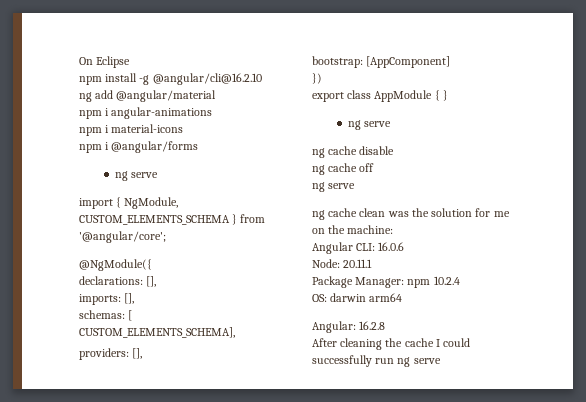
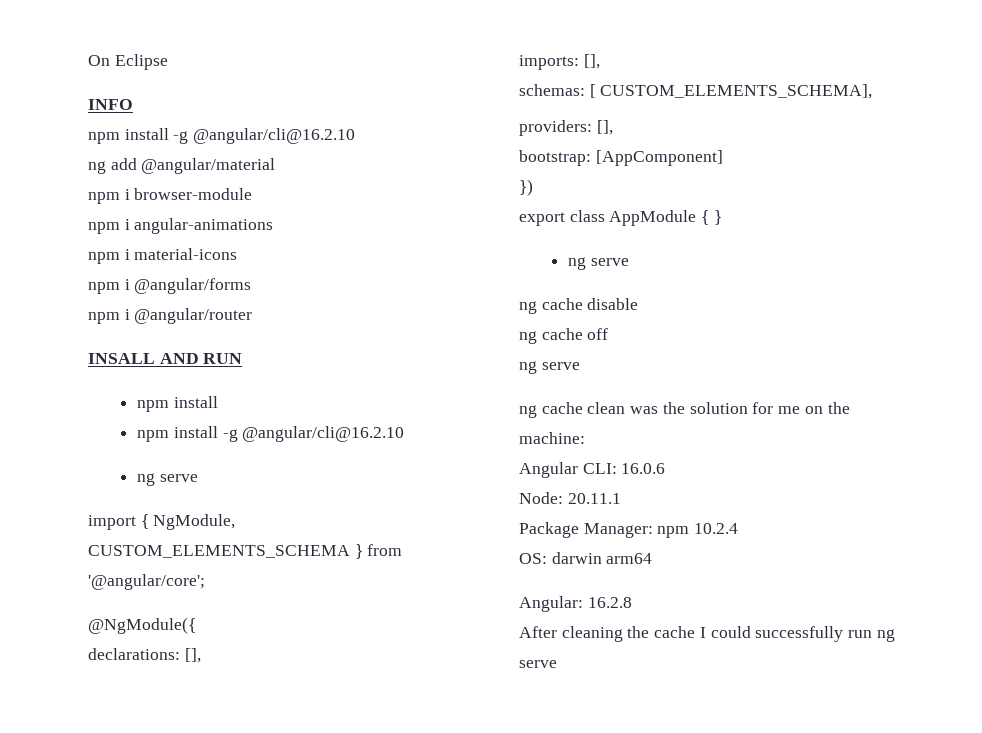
+ INFO
+ npm i browser-module
+ npm i @angular/router
+ INSALL AND RUN
+ npm install
+ npm install -g @angular/cli@16.2.10

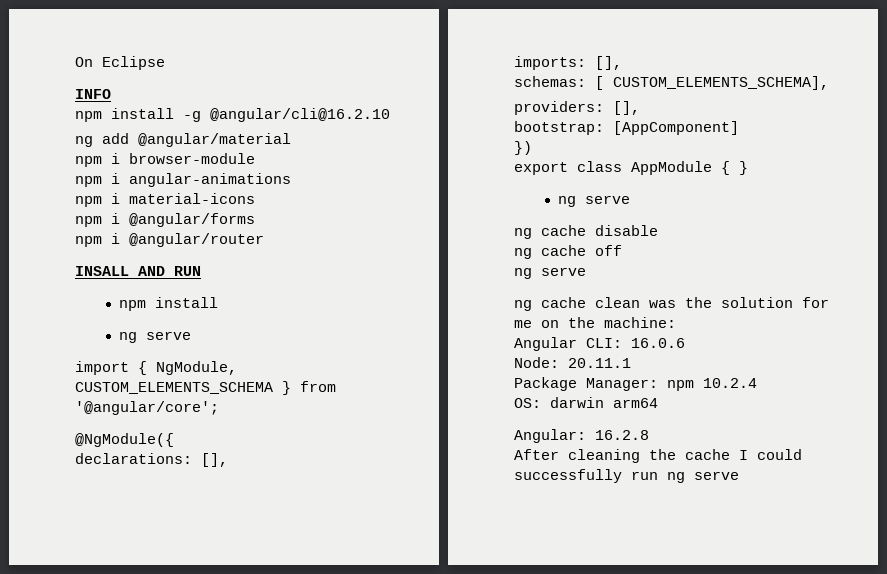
  INSALL AND RUN
  npm install
- npm install -g @angular/cli@16.2.10

